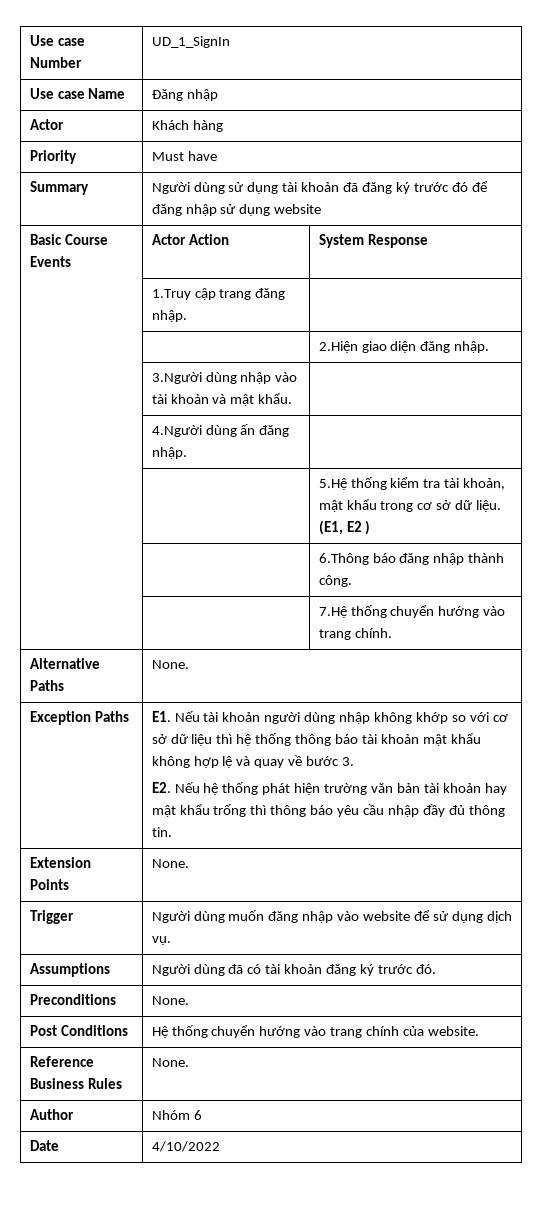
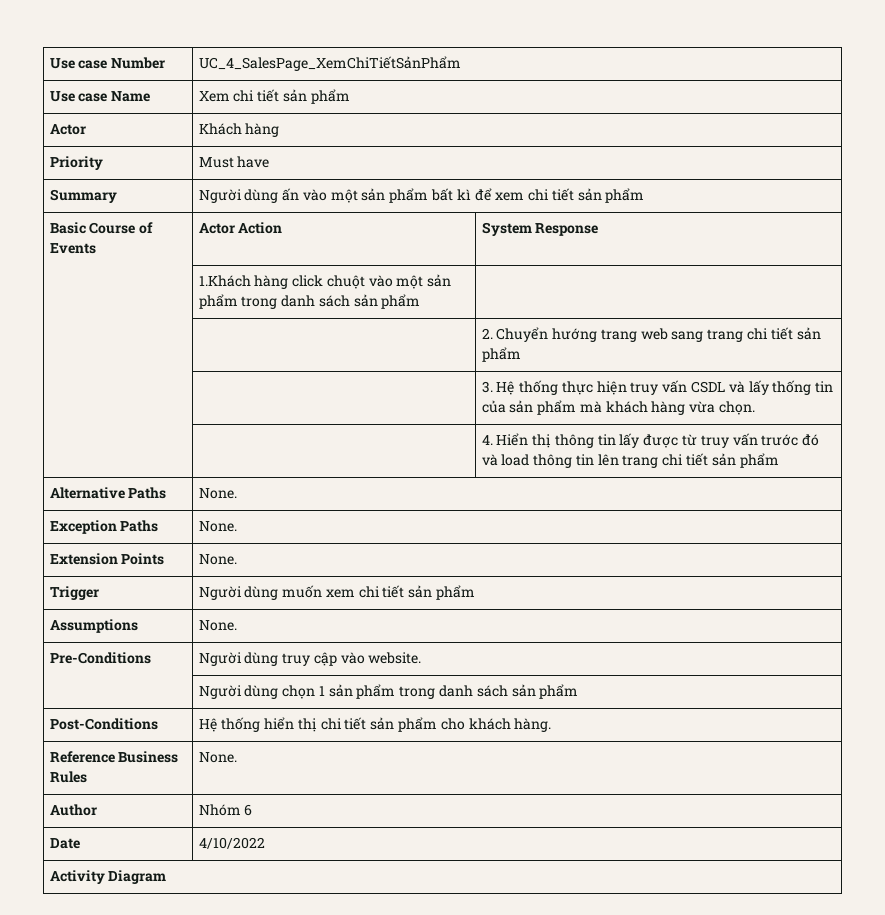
- Use case Number | UD_1_SignIn
+ Use case Number | UC_4_SalesPage_XemChiTiếtSảnPhẩm
- Use case Name | Đăng nhập
+ Use case Name | Xem chi tiết sản phẩm
- Summary | Người dùng sử dụng tài khoản đã đăng ký trước đó để đăng nhập sử dụng website
+ Summary | Người dùng ấn vào một sản phẩm bất kì để xem chi tiết sản phẩm
- Basic Course Events | Actor Action | System Response
+ Basic Course of Events | Actor Action | System Response
- | 1.Truy cập trang đăng nhập. |
- | | 2.Hiện giao diện đăng nhập.
- | 3.Người dùng nhập vào tài khoản và mật khẩu. |
- | 4.Người dùng ấn đăng nhập. |
- | | 5.Hệ thống kiểm tra tài khoản, mật khẩu trong cơ sở dữ liệu. (E1, E2 )
- | | 6.Thông báo đăng nhập thành công.
- | | 7.Hệ thống chuyển hướng vào trang chính.
+ | 1.Khách hàng click chuột vào một sản phẩm trong danh sách sản phẩm |
+ | | 2. Chuyển hướng trang web sang trang chi tiết sản phẩm
+ | | 3. Hệ thống thực hiện truy vấn CSDL và lấy thống tin của sản phẩm mà khách hàng vừa chọn.
+ | | 4. Hiển thị thông tin lấy được từ truy vấn trước đó và load thông tin lên trang chi tiết sản phẩm
- Exception Paths | E1. Nếu tài khoản người dùng nhập không khớp so với cơ sở dữ liệu thì hệ thống thông báo tài khoản mật khẩu không hợp lệ và quay về bước 3.
- E2. Nếu hệ thống phát hiện trường văn bản tài khoản hay mật khẩu trống thì thông báo yêu cầu nhập đầy đủ thông tin.
+ Exception Paths | None.
- Trigger | Người dùng muốn đăng nhập vào website để sử dụng dịch vụ.
+ Trigger | Người dùng muốn xem chi tiết sản phẩm
- Assumptions | Người dùng đã có tài khoản đăng ký trước đó.
- Preconditions | None.
- Post Conditions | Hệ thống chuyển hướng vào trang chính của website.
+ Assumptions | None.
+ Pre-Conditions | Người dùng truy cập vào website.
+ | Người dùng chọn 1 sản phẩm trong danh sách sản phẩm
+ Post-Conditions | Hệ thống hiển thị chi tiết sản phẩm cho khách hàng.
+ Activity Diagram

